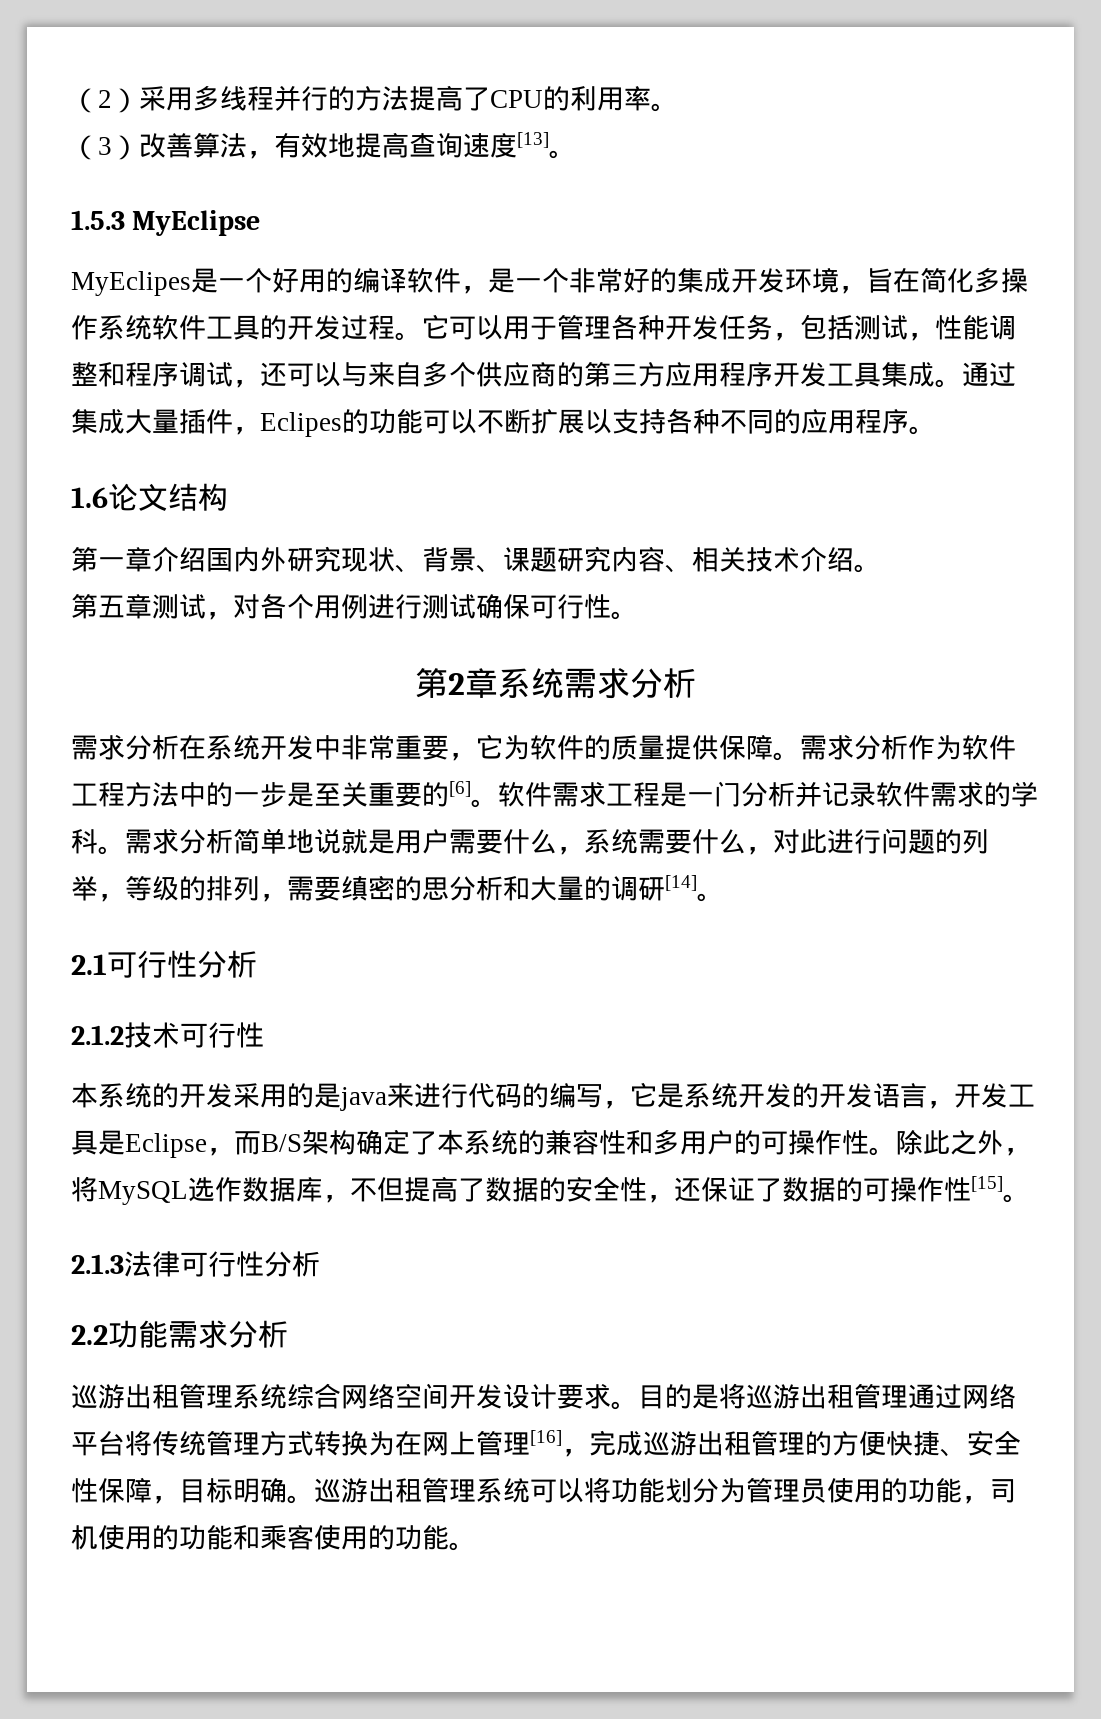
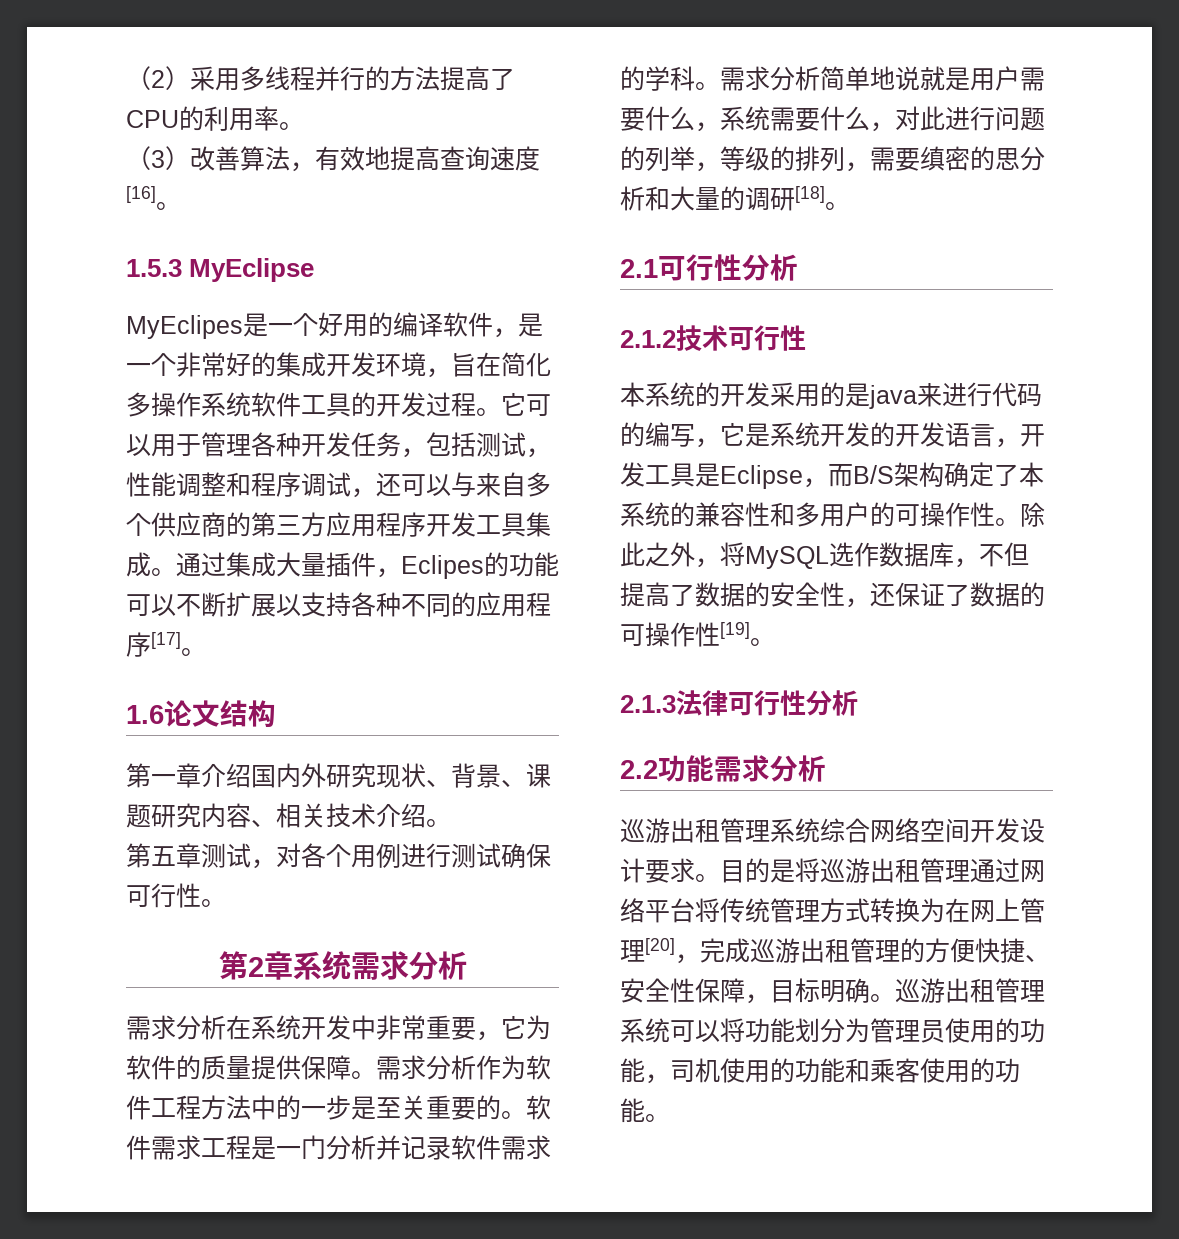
- （3）改善算法，有效地提高查询速度[13]。
+ （3）改善算法，有效地提高查询速度[16]。
- 通过集成大量插件，Eclipes的功能可以不断扩展以支持各种不同的应用程序。
+ 通过集成大量插件，Eclipes的功能可以不断扩展以支持各种不同的应用程序[17]。
- 需求分析作为软件工程方法中的一步是至关重要的[6]。
+ 需求分析作为软件工程方法中的一步是至关重要的。
- 需求分析简单地说就是用户需要什么，系统需要什么，对此进行问题的列举，等级的排列，需要缜密的思分析和大量的调研[14]。
+ 需求分析简单地说就是用户需要什么，系统需要什么，对此进行问题的列举，等级的排列，需要缜密的思分析和大量的调研[18]。
- 除此之外，将MySQL选作数据库，不但提高了数据的安全性，还保证了数据的可操作性[15]。
+ 除此之外，将MySQL选作数据库，不但提高了数据的安全性，还保证了数据的可操作性[19]。
- 目的是将巡游出租管理通过网络平台将传统管理方式转换为在网上管理[16]，完成巡游出租管理的方便快捷、安全性保障，目标明确。
+ 目的是将巡游出租管理通过网络平台将传统管理方式转换为在网上管理[20]，完成巡游出租管理的方便快捷、安全性保障，目标明确。

